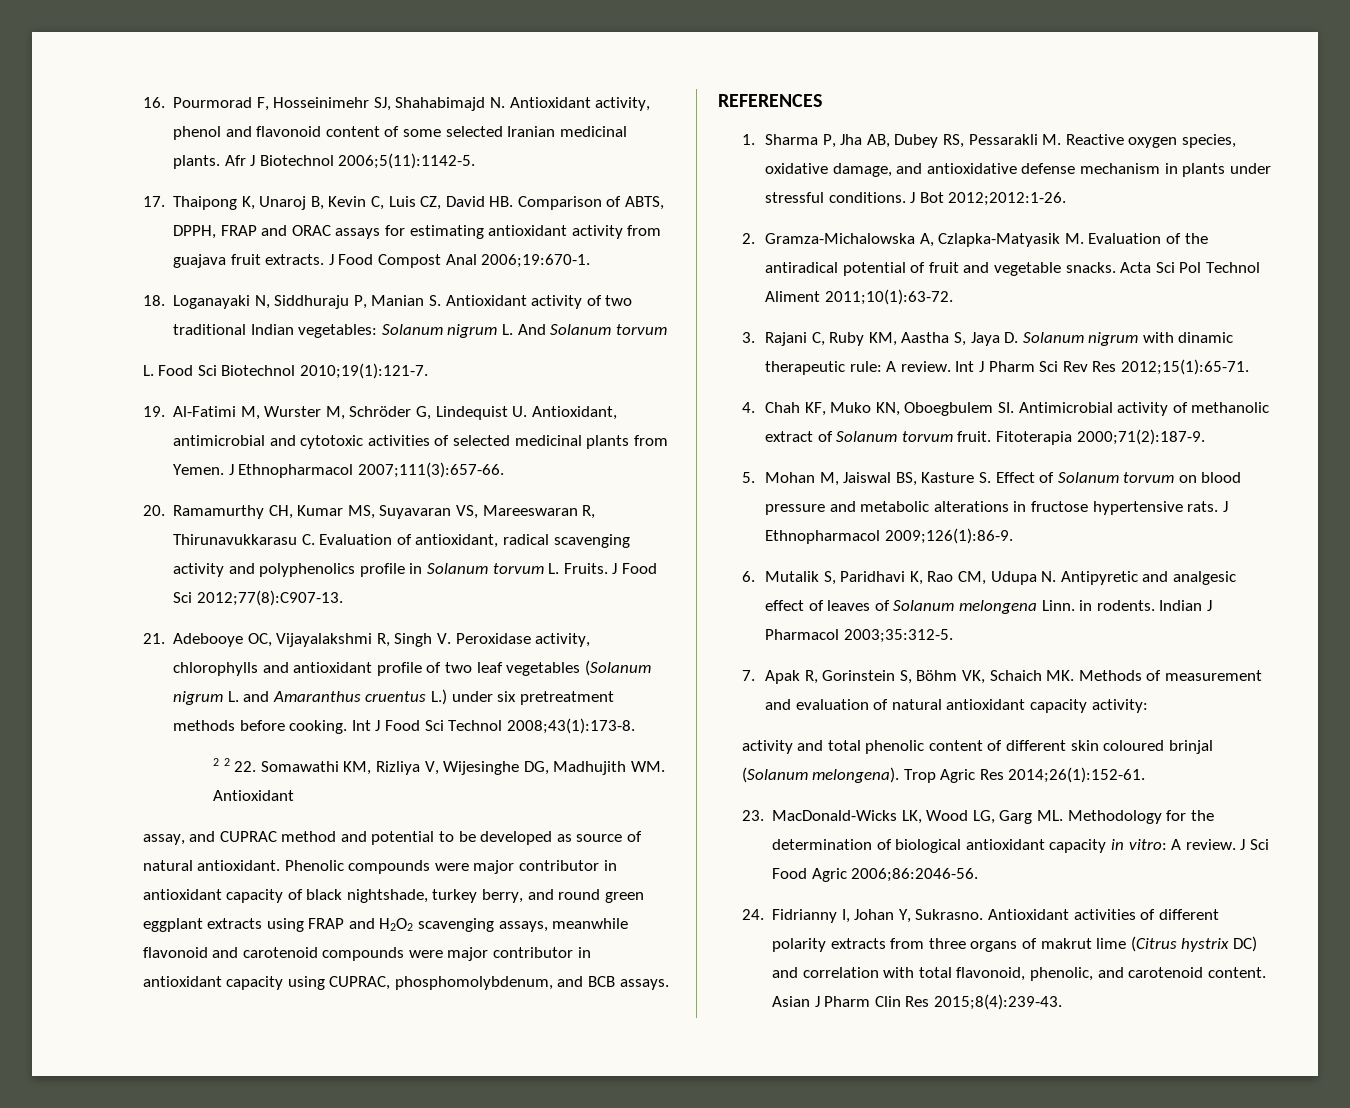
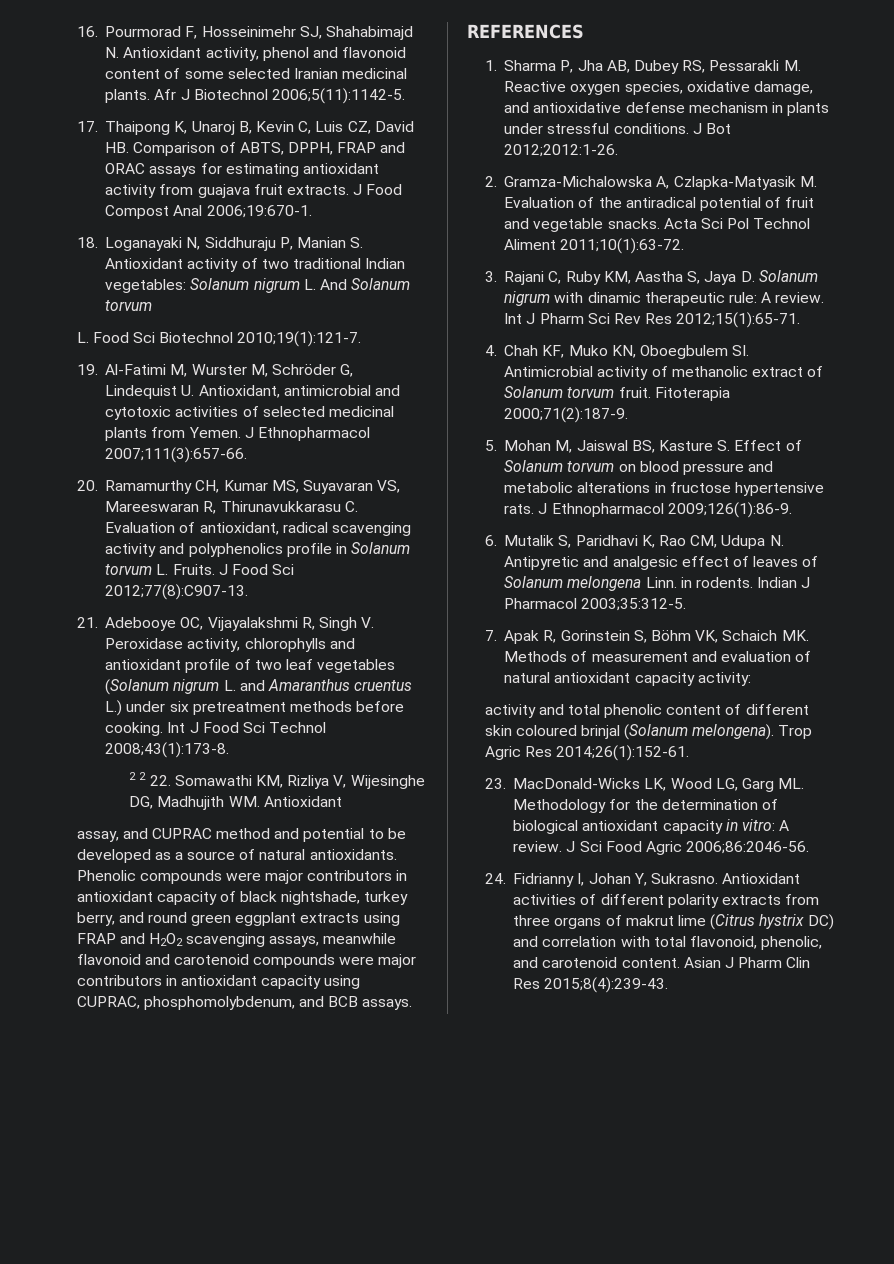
- assay, and CUPRAC method and potential to be developed as source of natural antioxidant.
+ assay, and CUPRAC method and potential to be developed as a source of natural antioxidants.
- Phenolic compounds were major contributor in antioxidant capacity of black nightshade, turkey berry, and round green eggplant extracts using FRAP and H2O2 scavenging assays, meanwhile flavonoid and carotenoid compounds were major contributor in antioxidant capacity using CUPRAC, phosphomolybdenum, and BCB assays.
+ Phenolic compounds were major contributors in antioxidant capacity of black nightshade, turkey berry, and round green eggplant extracts using FRAP and H2O2 scavenging assays, meanwhile flavonoid and carotenoid compounds were major contributors in antioxidant capacity using CUPRAC, phosphomolybdenum, and BCB assays.

